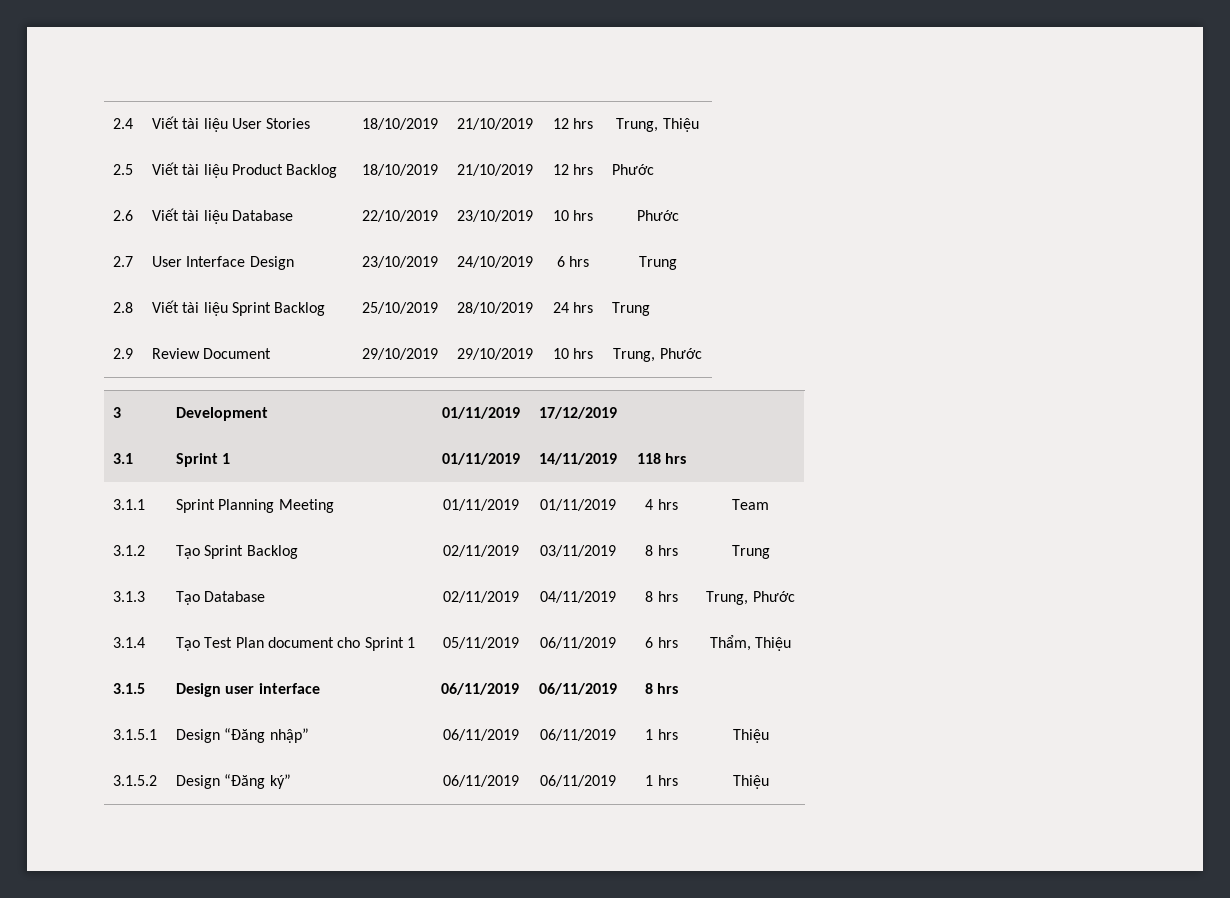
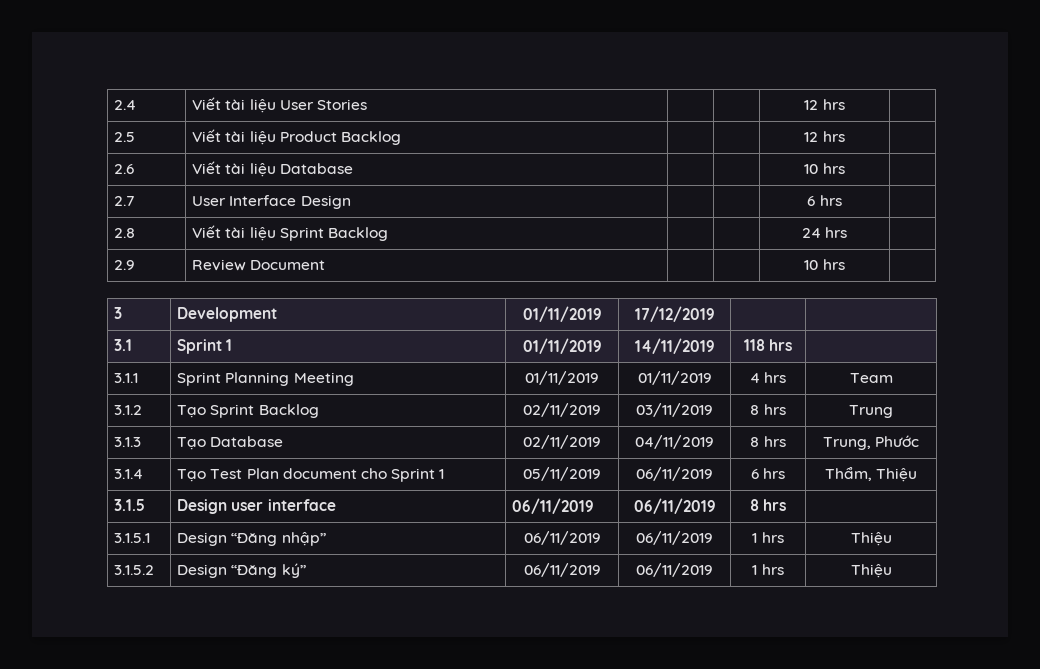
- 2.4 | Viết tài liệu User Stories | 18/10/2019 | 21/10/2019 | 12 hrs | Trung, Thiệu
+ 2.4 | Viết tài liệu User Stories | | | 12 hrs |
- 2.5 | Viết tài liệu Product Backlog | 18/10/2019 | 21/10/2019 | 12 hrs | Phước
+ 2.5 | Viết tài liệu Product Backlog | | | 12 hrs |
- 2.6 | Viết tài liệu Database | 22/10/2019 | 23/10/2019 | 10 hrs | Phước
+ 2.6 | Viết tài liệu Database | | | 10 hrs |
- 2.7 | User Interface Design | 23/10/2019 | 24/10/2019 | 6 hrs | Trung
+ 2.7 | User Interface Design | | | 6 hrs |
- 2.8 | Viết tài liệu Sprint Backlog | 25/10/2019 | 28/10/2019 | 24 hrs | Trung
+ 2.8 | Viết tài liệu Sprint Backlog | | | 24 hrs |
- 2.9 | Review Document | 29/10/2019 | 29/10/2019 | 10 hrs | Trung, Phước
+ 2.9 | Review Document | | | 10 hrs |

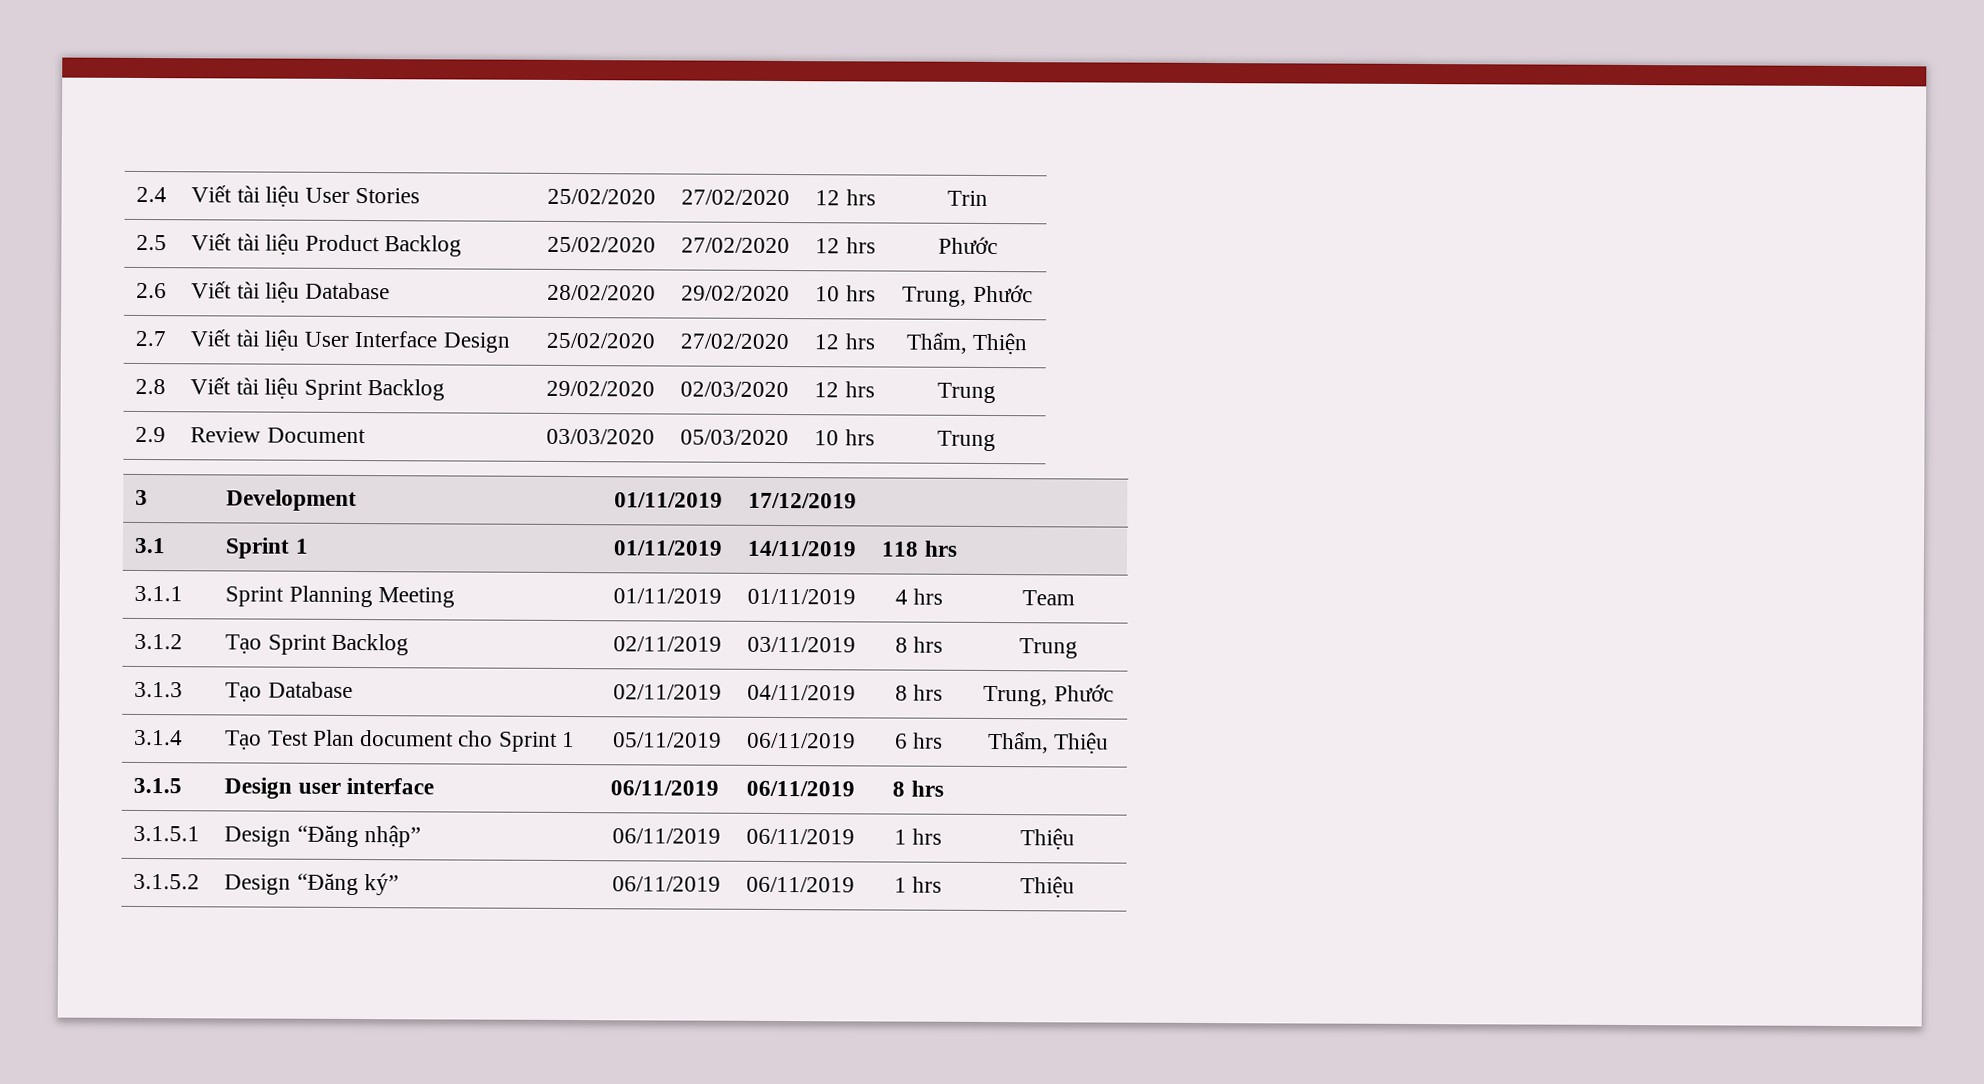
- 2.4 | Viết tài liệu User Stories | | | 12 hrs |
+ 2.4 | Viết tài liệu User Stories | 25/02/2020 | 27/02/2020 | 12 hrs | Trin
- 2.5 | Viết tài liệu Product Backlog | | | 12 hrs |
+ 2.5 | Viết tài liệu Product Backlog | 25/02/2020 | 27/02/2020 | 12 hrs | Phước
- 2.6 | Viết tài liệu Database | | | 10 hrs |
+ 2.6 | Viết tài liệu Database | 28/02/2020 | 29/02/2020 | 10 hrs | Trung, Phước
- 2.7 | User Interface Design | | | 6 hrs |
+ 2.7 | Viết tài liệu User Interface Design | 25/02/2020 | 27/02/2020 | 12 hrs | Thẩm, Thiện
- 2.8 | Viết tài liệu Sprint Backlog | | | 24 hrs |
+ 2.8 | Viết tài liệu Sprint Backlog | 29/02/2020 | 02/03/2020 | 12 hrs | Trung
- 2.9 | Review Document | | | 10 hrs |
+ 2.9 | Review Document | 03/03/2020 | 05/03/2020 | 10 hrs | Trung

